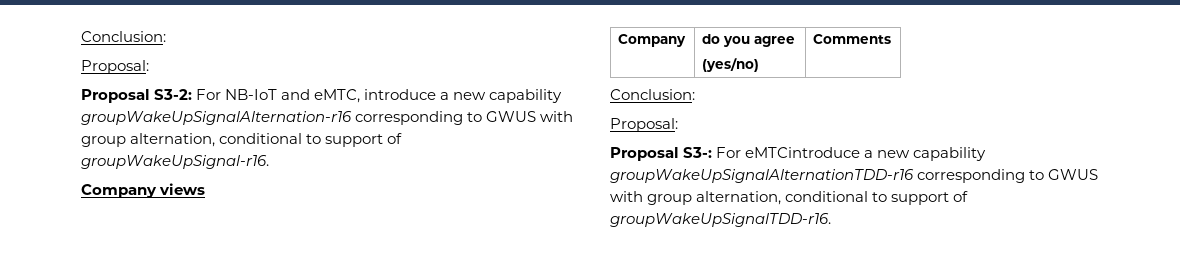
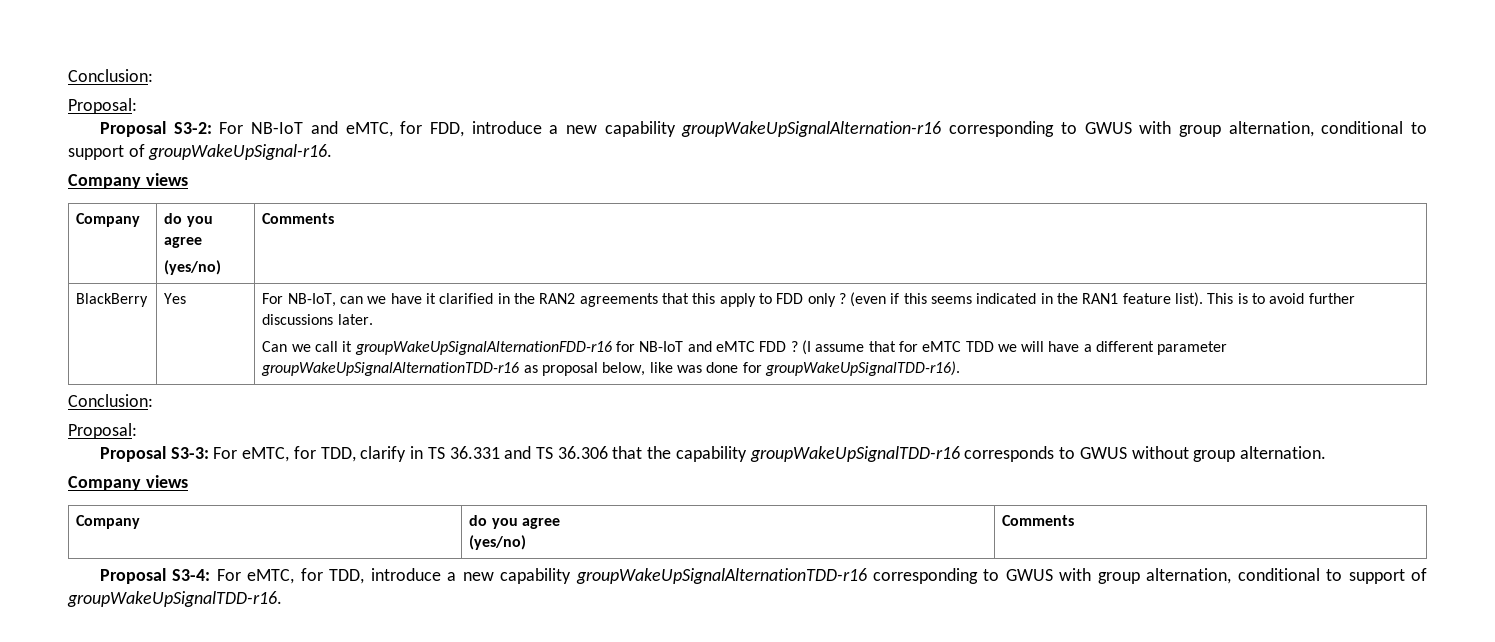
- Proposal S3-2: For NB-IoT and eMTC, introduce a new capability groupWakeUpSignalAlternation-r16 corresponding to GWUS with group alternation, conditional to support of groupWakeUpSignal-r16.
+ Proposal S3-2: For NB-IoT and eMTC, for FDD, introduce a new capability groupWakeUpSignalAlternation-r16 corresponding to GWUS with group alternation, conditional to support of groupWakeUpSignal-r16.
  Company views
  Company | do you agree
  (yes/no) | Comments
+ BlackBerry | Yes | For NB-IoT, can we have it clarified in the RAN2 agreements that this apply to FDD only ? (even if this seems indicated in the RAN1 feature list). This is to avoid further discussions later.
+ Can we call it groupWakeUpSignalAlternationFDD-r16 for NB-IoT and eMTC FDD ? (I assume that for eMTC TDD we will have a different parameter groupWakeUpSignalAlternationTDD-r16 as proposal below, like was done for groupWakeUpSignalTDD-r16).
  Conclusion:
  Proposal:
- Proposal S3-: For eMTCintroduce a new capability groupWakeUpSignalAlternationTDD-r16 corresponding to GWUS with group alternation, conditional to support of groupWakeUpSignalTDD-r16.
+ Proposal S3-3: For eMTC, for TDD, clarify in TS 36.331 and TS 36.306 that the capability groupWakeUpSignalTDD-r16 corresponds to GWUS without group alternation.
+ Company views
+ Company | do you agree
+ (yes/no) | Comments
+ Proposal S3-4: For eMTC, for TDD, introduce a new capability groupWakeUpSignalAlternationTDD-r16 corresponding to GWUS with group alternation, conditional to support of groupWakeUpSignalTDD-r16.

